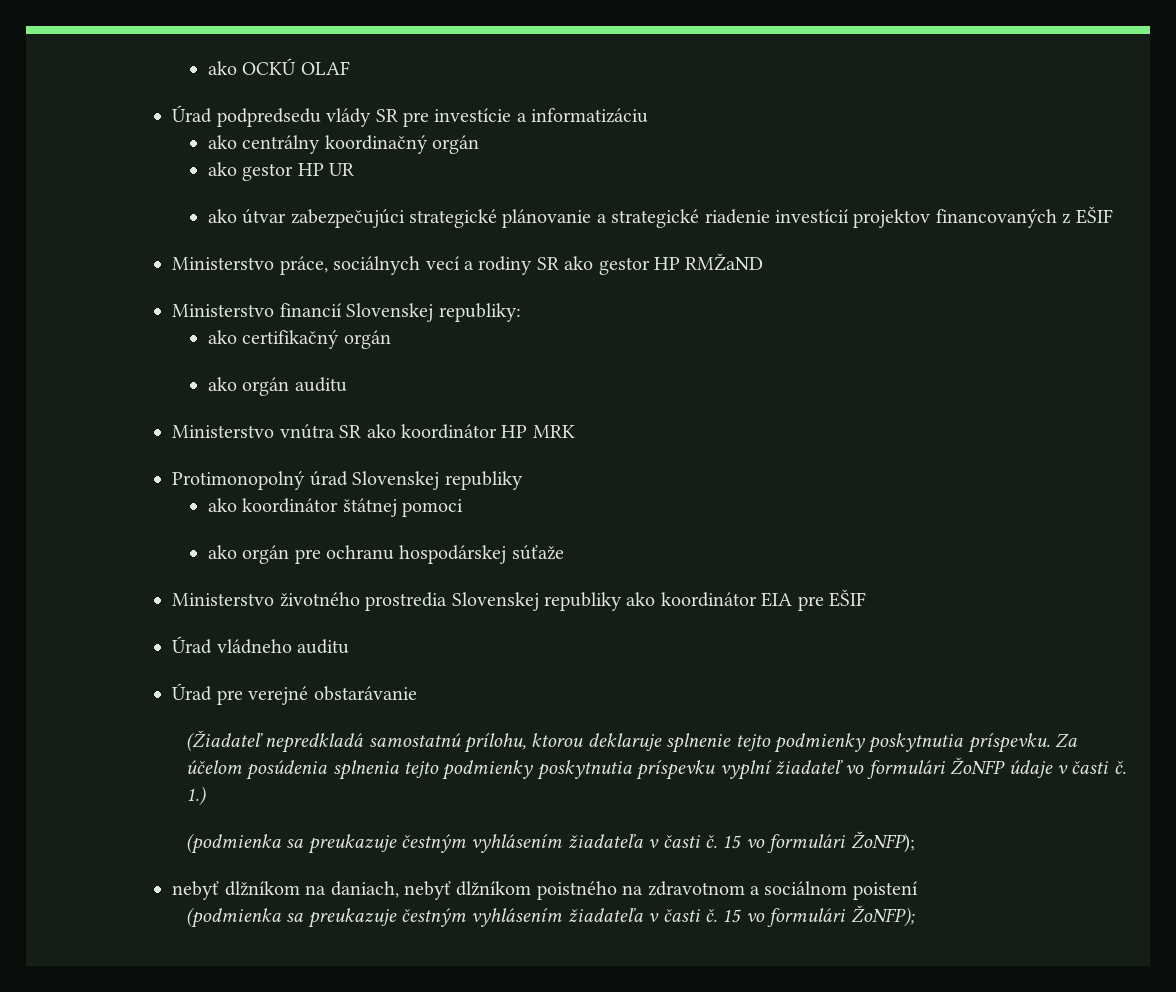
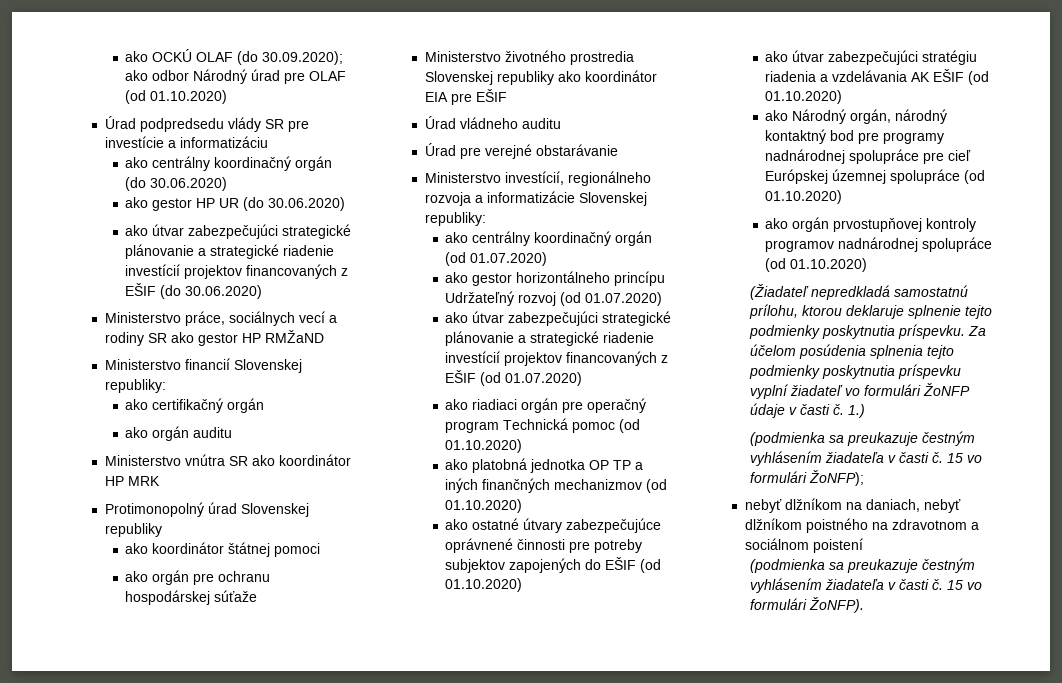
- ako OCKÚ OLAF
+ ako OCKÚ OLAF (do 30.09.2020); ako odbor Národný úrad pre OLAF (od 01.10.2020)
- ako centrálny koordinačný orgán
+ ako centrálny koordinačný orgán (do 30.06.2020)
- ako gestor HP UR
+ ako gestor HP UR (do 30.06.2020)
- ako útvar zabezpečujúci strategické plánovanie a strategické riadenie investícií projektov financovaných z EŠIF
+ ako útvar zabezpečujúci strategické plánovanie a strategické riadenie investícií projektov financovaných z EŠIF (do 30.06.2020)
+ Ministerstvo investícií, regionálneho rozvoja a informatizácie Slovenskej republiky:
+ ako centrálny koordinačný orgán (od 01.07.2020)
+ ako gestor horizontálneho princípu Udržateľný rozvoj (od 01.07.2020)
+ ako útvar zabezpečujúci strategické plánovanie a strategické riadenie investícií projektov financovaných z EŠIF (od 01.07.2020)
+ ako riadiaci orgán pre operačný program Technická pomoc (od 01.10.2020)
+ ako platobná jednotka OP TP a iných finančných mechanizmov (od 01.10.2020)
+ ako ostatné útvary zabezpečujúce oprávnené činnosti pre potreby subjektov zapojených do EŠIF (od 01.10.2020)
+ ako útvar zabezpečujúci stratégiu riadenia a vzdelávania AK EŠIF (od 01.10.2020)
+ ako Národný orgán, národný kontaktný bod pre programy nadnárodnej spolupráce pre cieľ Európskej územnej spolupráce (od 01.10.2020)
+ ako orgán prvostupňovej kontroly programov nadnárodnej spolupráce (od 01.10.2020)
  nebyť dlžníkom na daniach, nebyť dlžníkom poistného na zdravotnom a sociálnom poistení
- (podmienka sa preukazuje čestným vyhlásením žiadateľa v časti č. 15 vo formulári ŽoNFP);
+ (podmienka sa preukazuje čestným vyhlásením žiadateľa v časti č. 15 vo formulári ŽoNFP).

